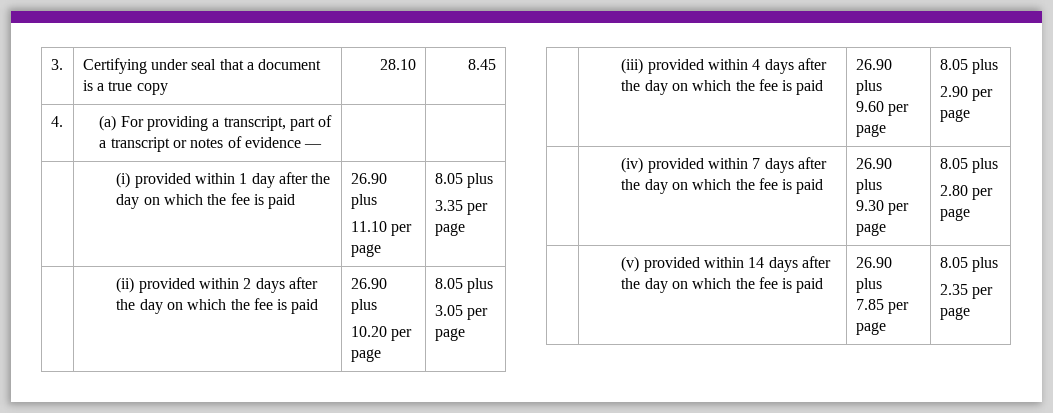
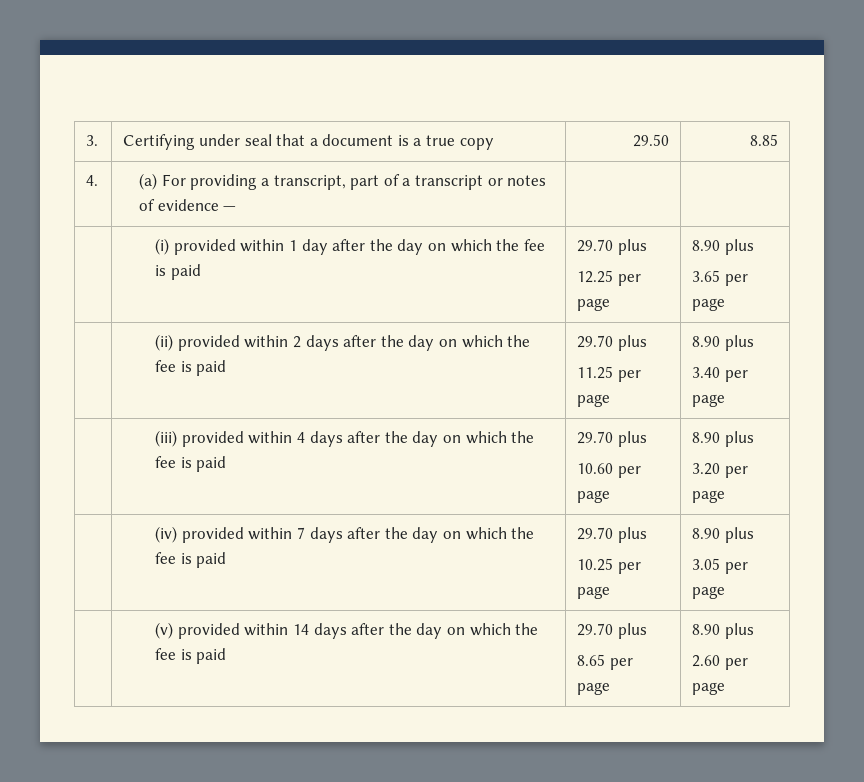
- 3. | Certifying under seal that a document is a true copy | 28.10 | 8.45
+ 3. | Certifying under seal that a document is a true copy | 29.50 | 8.85
- | (i) provided within 1 day after the day on which the fee is paid | 26.90 plus
- 11.10 per page | 8.05 plus
- 3.35 per page
+ | (i) provided within 1 day after the day on which the fee is paid | 29.70 plus
+ 12.25 per page | 8.90 plus
+ 3.65 per page
- | (ii) provided within 2 days after the day on which the fee is paid | 26.90 plus
- 10.20 per page | 8.05 plus
- 3.05 per page
+ | (ii) provided within 2 days after the day on which the fee is paid | 29.70 plus
+ 11.25 per page | 8.90 plus
+ 3.40 per page
- | (iii) provided within 4 days after the day on which the fee is paid | 26.90 plus
- 9.60 per page | 8.05 plus
- 2.90 per page
+ | (iii) provided within 4 days after the day on which the fee is paid | 29.70 plus
+ 10.60 per page | 8.90 plus
+ 3.20 per page
- | (iv) provided within 7 days after the day on which the fee is paid | 26.90 plus
- 9.30 per page | 8.05 plus
- 2.80 per page
+ | (iv) provided within 7 days after the day on which the fee is paid | 29.70 plus
+ 10.25 per page | 8.90 plus
+ 3.05 per page
- | (v) provided within 14 days after the day on which the fee is paid | 26.90 plus
- 7.85 per page | 8.05 plus
- 2.35 per page
+ | (v) provided within 14 days after the day on which the fee is paid | 29.70 plus
+ 8.65 per page | 8.90 plus
+ 2.60 per page

